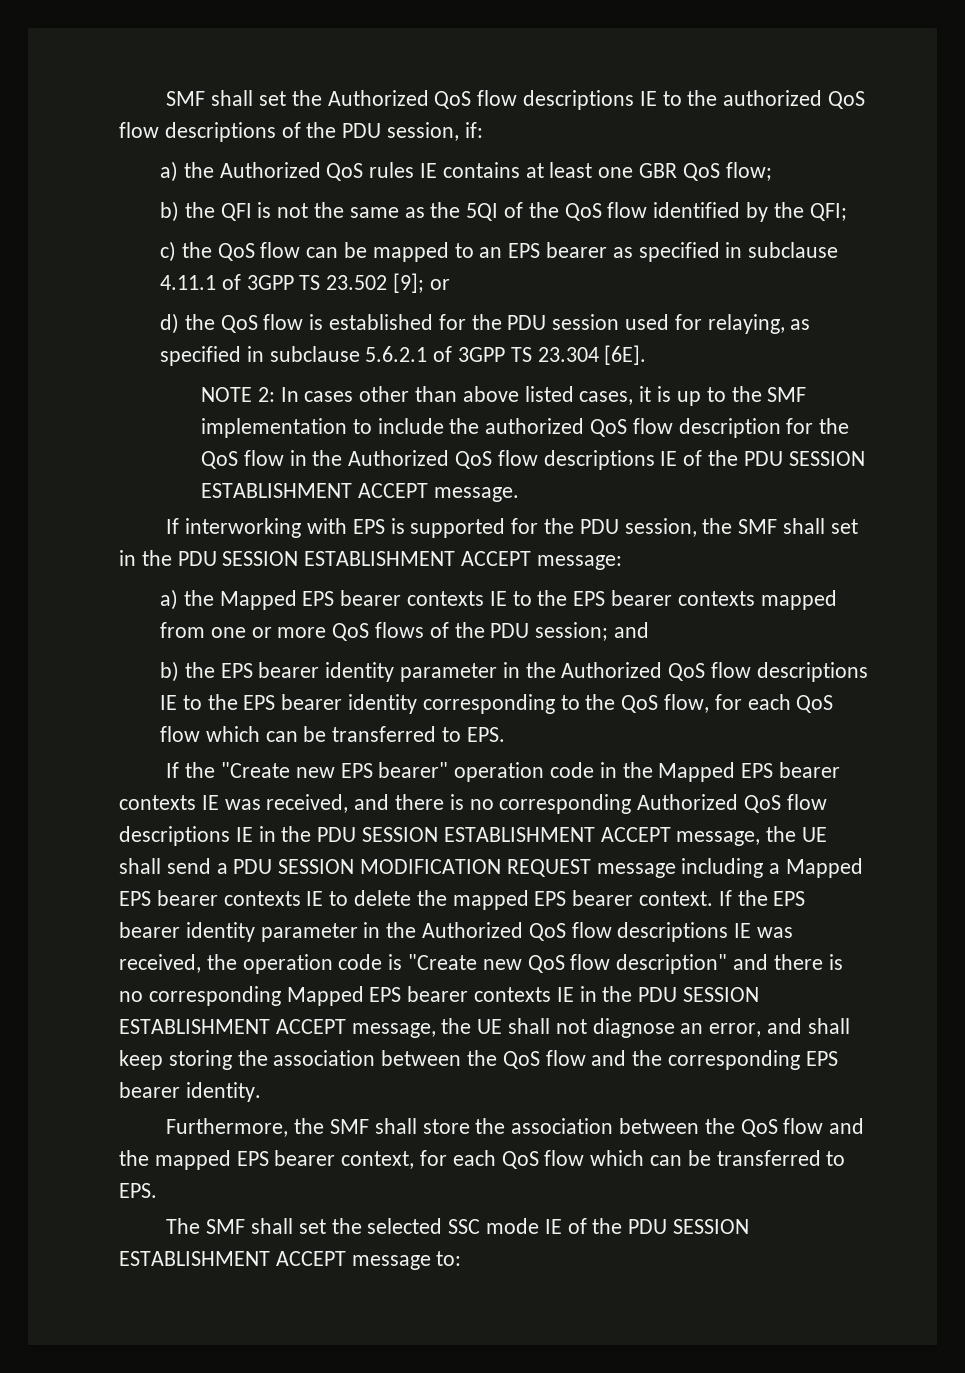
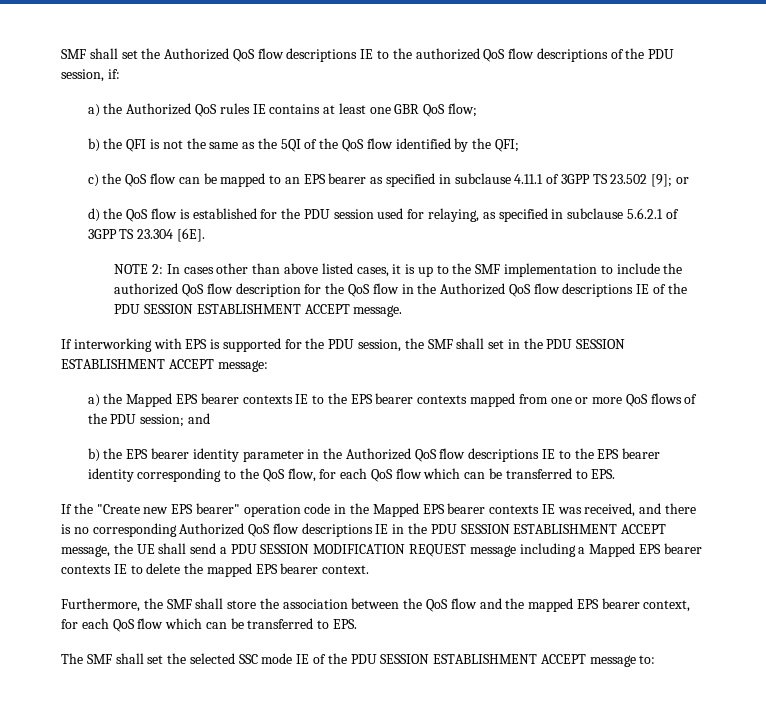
- If the EPS bearer identity parameter in the Authorized QoS flow descriptions IE was received, the operation code is "Create new QoS flow description" and there is no corresponding Mapped EPS bearer contexts IE in the PDU SESSION ESTABLISHMENT ACCEPT message, the UE shall not diagnose an error, and shall keep storing the association between the QoS flow and the corresponding EPS bearer identity.

